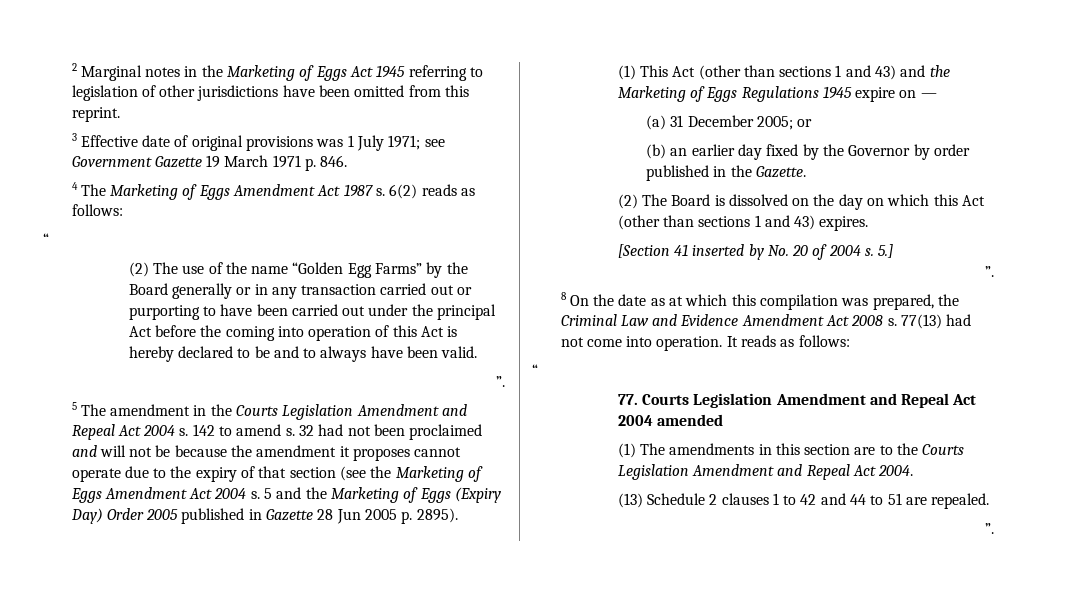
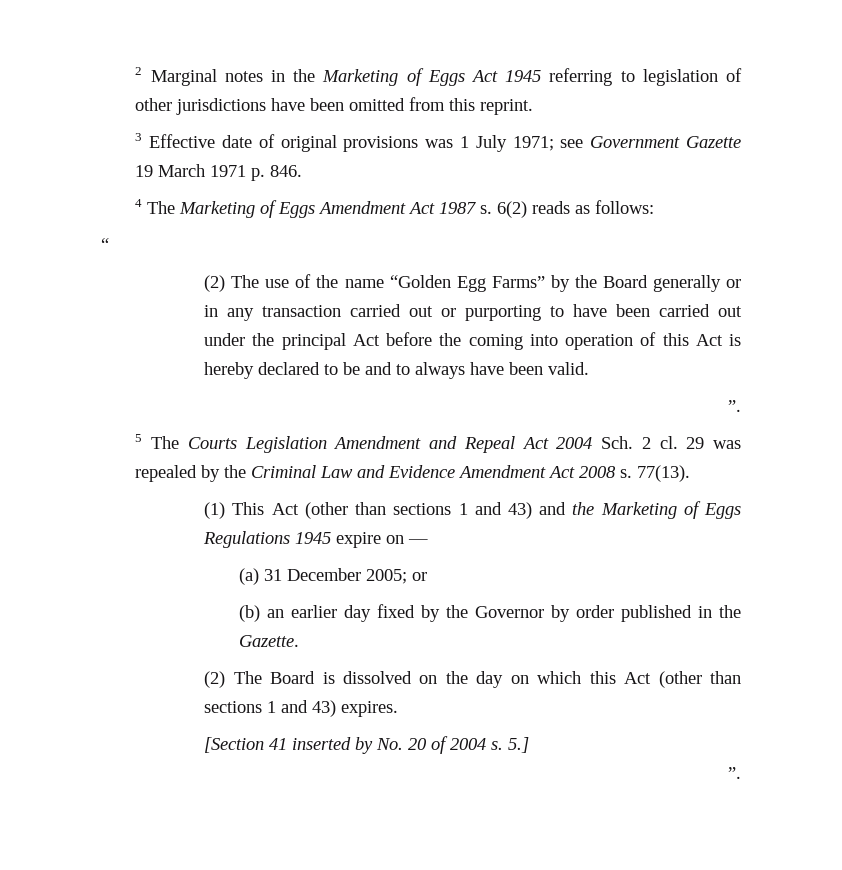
- 5 The amendment in the Courts Legislation Amendment and Repeal Act 2004 s. 142 to amend s. 32 had not been proclaimed and will not be because the amendment it proposes cannot operate due to the expiry of that section (see the Marketing of Eggs Amendment Act 2004 s. 5 and the Marketing of Eggs (Expiry Day) Order 2005 published in Gazette 28 Jun 2005 p. 2895).
+ 5 The Courts Legislation Amendment and Repeal Act 2004 Sch. 2 cl. 29 was repealed by the Criminal Law and Evidence Amendment Act 2008 s. 77(13).
- 8 On the date as at which this compilation was prepared, the Criminal Law and Evidence Amendment Act 2008 s. 77(13) had not come into operation. It reads as follows:
- “
- 77. Courts Legislation Amendment and Repeal Act 2004 amended
- (1) The amendments in this section are to the Courts Legislation Amendment and Repeal Act 2004.
- (13) Schedule 2 clauses 1 to 42 and 44 to 51 are repealed.
- ”.

